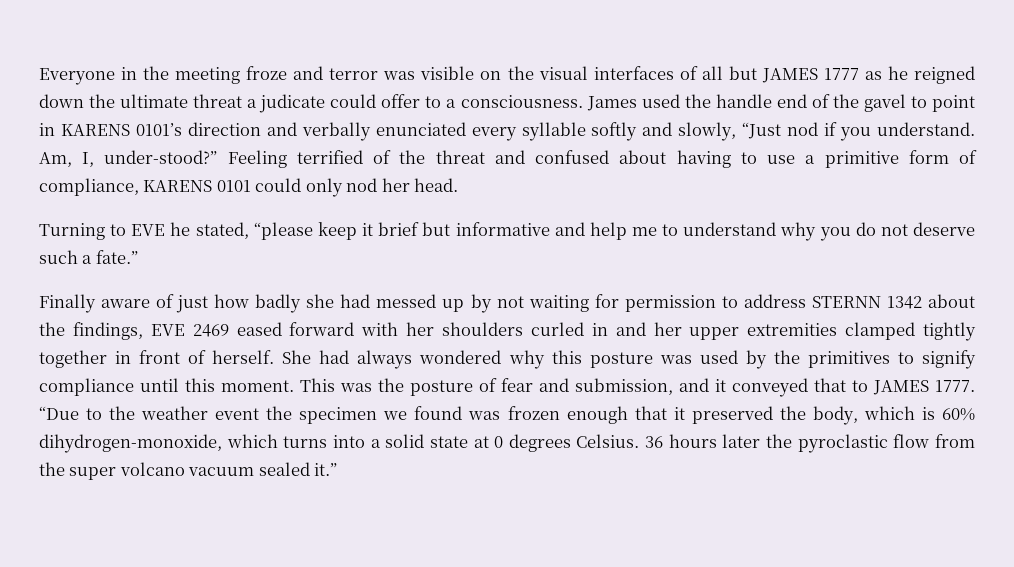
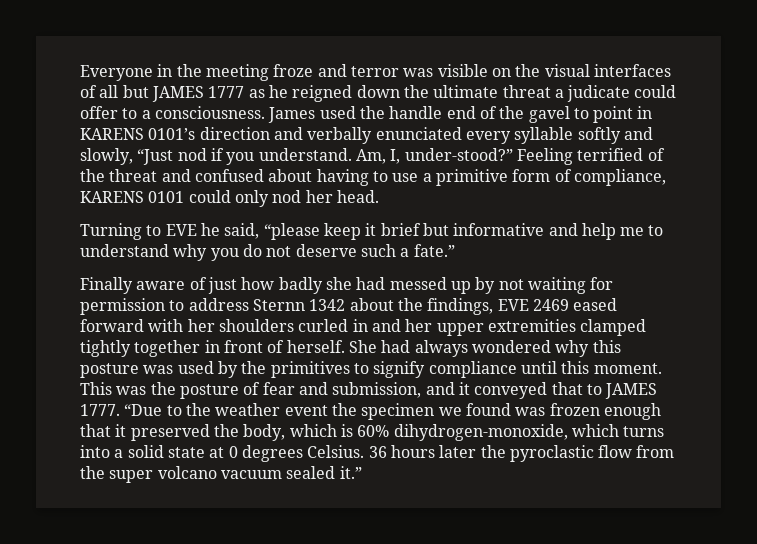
- Turning to EVE he stated, “please keep it brief but informative and help me to understand why you do not deserve such a fate.”
+ Turning to EVE he said, “please keep it brief but informative and help me to understand why you do not deserve such a fate.”
- Finally aware of just how badly she had messed up by not waiting for permission to address STERNN 1342 about the findings, EVE 2469 eased forward with her shoulders curled in and her upper extremities clamped tightly together in front of herself.
+ Finally aware of just how badly she had messed up by not waiting for permission to address Sternn 1342 about the findings, EVE 2469 eased forward with her shoulders curled in and her upper extremities clamped tightly together in front of herself.

